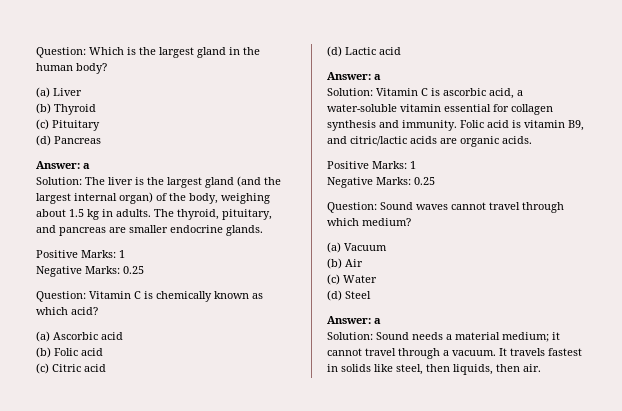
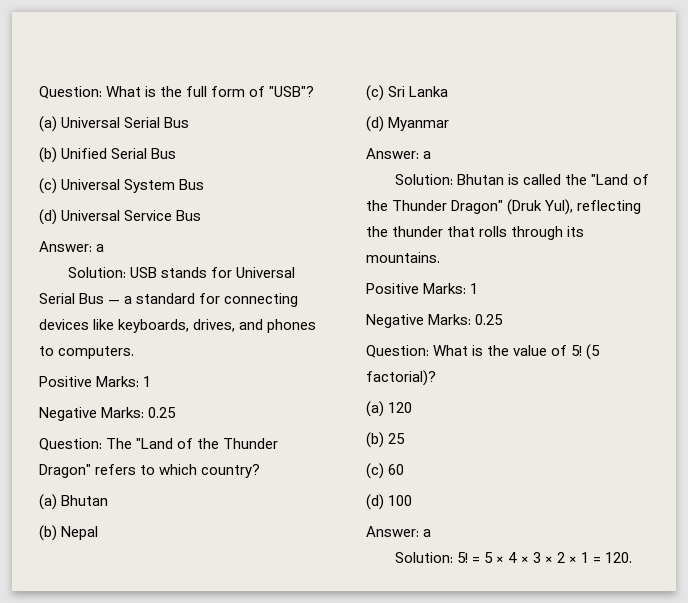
- Question: Which is the largest gland in the human body?
- (a) Liver
- (b) Thyroid
- (c) Pituitary
- (d) Pancreas
+ Question: What is the full form of "USB"?
+ (a) Universal Serial Bus
+ (b) Unified Serial Bus
+ (c) Universal System Bus
+ (d) Universal Service Bus
  Answer: a
- Solution: The liver is the largest gland (and the largest internal organ) of the body, weighing about 1.5 kg in adults. The thyroid, pituitary, and pancreas are smaller endocrine glands.
+ Solution: USB stands for Universal Serial Bus — a standard for connecting devices like keyboards, drives, and phones to computers.
  Positive Marks: 1
  Negative Marks: 0.25
- Question: Vitamin C is chemically known as which acid?
- (a) Ascorbic acid
- (b) Folic acid
- (c) Citric acid
- (d) Lactic acid
+ Question: The "Land of the Thunder Dragon" refers to which country?
+ (a) Bhutan
+ (b) Nepal
+ (c) Sri Lanka
+ (d) Myanmar
  Answer: a
- Solution: Vitamin C is ascorbic acid, a water-soluble vitamin essential for collagen synthesis and immunity. Folic acid is vitamin B9, and citric/lactic acids are organic acids.
+ Solution: Bhutan is called the "Land of the Thunder Dragon" (Druk Yul), reflecting the thunder that rolls through its mountains.
  Positive Marks: 1
  Negative Marks: 0.25
- Question: Sound waves cannot travel through which medium?
- (a) Vacuum
- (b) Air
- (c) Water
- (d) Steel
+ Question: What is the value of 5! (5 factorial)?
+ (a) 120
+ (b) 25
+ (c) 60
+ (d) 100
  Answer: a
- Solution: Sound needs a material medium; it cannot travel through a vacuum. It travels fastest in solids like steel, then liquids, then air.
+ Solution: 5! = 5 × 4 × 3 × 2 × 1 = 120.

